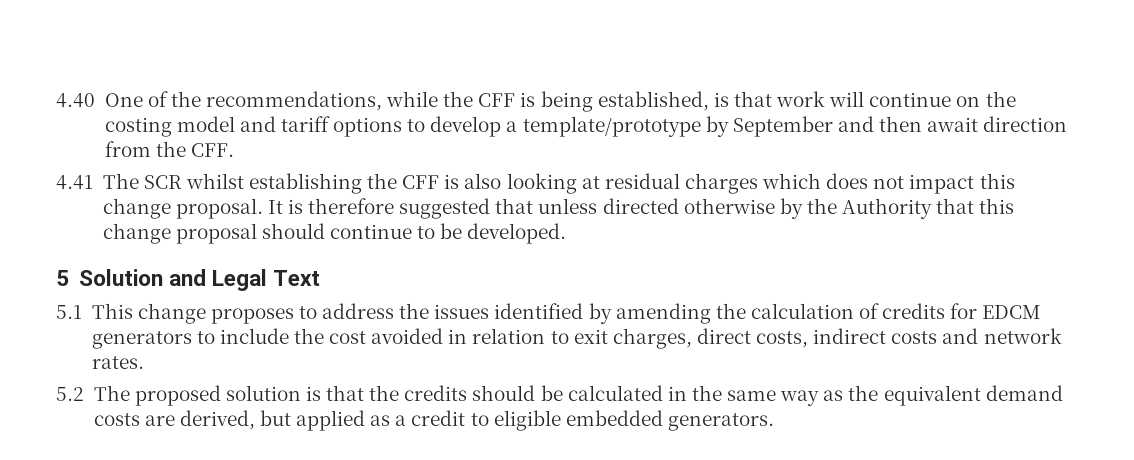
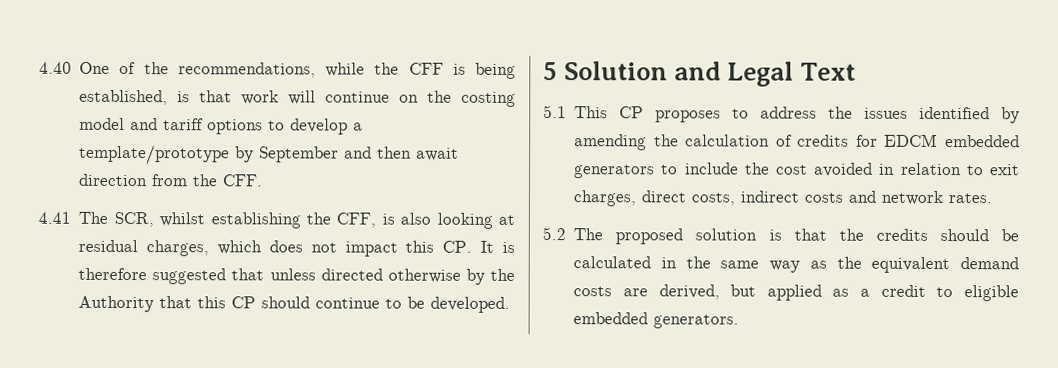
- 4.41 The SCR whilst establishing the CFF is also looking at residual charges which does not impact this change proposal. It is therefore suggested that unless directed otherwise by the Authority that this change proposal should continue to be developed.
+ 4.41 The SCR, whilst establishing the CFF, is also looking at residual charges, which does not impact this CP. It is therefore suggested that unless directed otherwise by the Authority that this CP should continue to be developed.
- 5.1 This change proposes to address the issues identified by amending the calculation of credits for EDCM generators to include the cost avoided in relation to exit charges, direct costs, indirect costs and network rates.
+ 5.1 This CP proposes to address the issues identified by amending the calculation of credits for EDCM embedded generators to include the cost avoided in relation to exit charges, direct costs, indirect costs and network rates.

